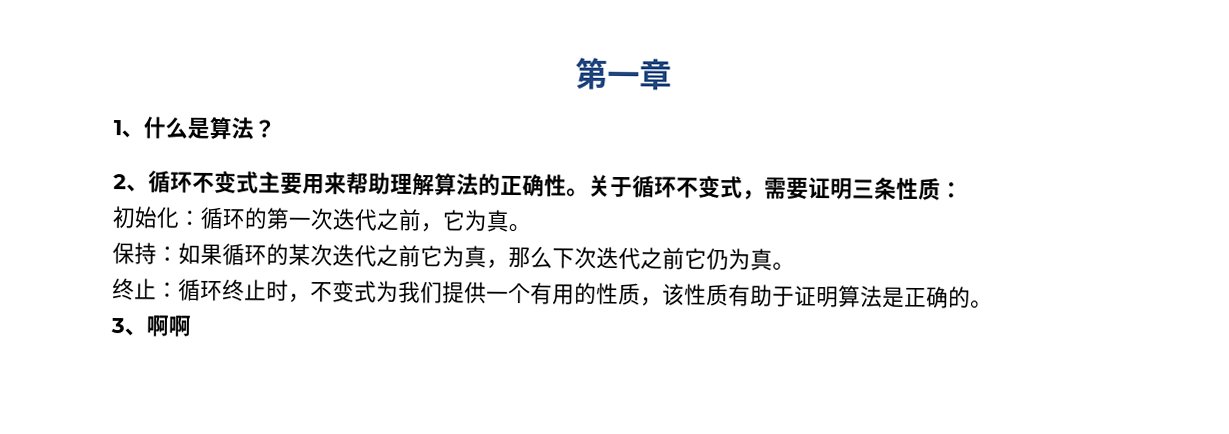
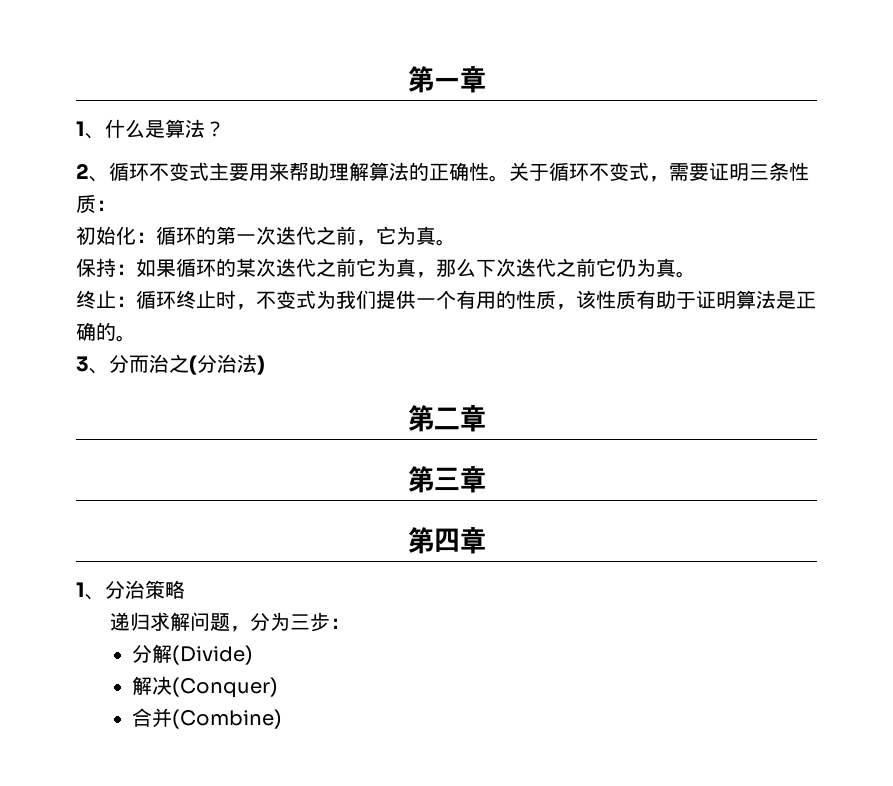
- 3、啊啊
+ 3、分而治之(分治法)
+ 第二章
+ 第三章
+ 第四章
+ 1、分治策略
+ 递归求解问题，分为三步：
+ 分解(Divide)
+ 解决(Conquer)
+ 合并(Combine)

